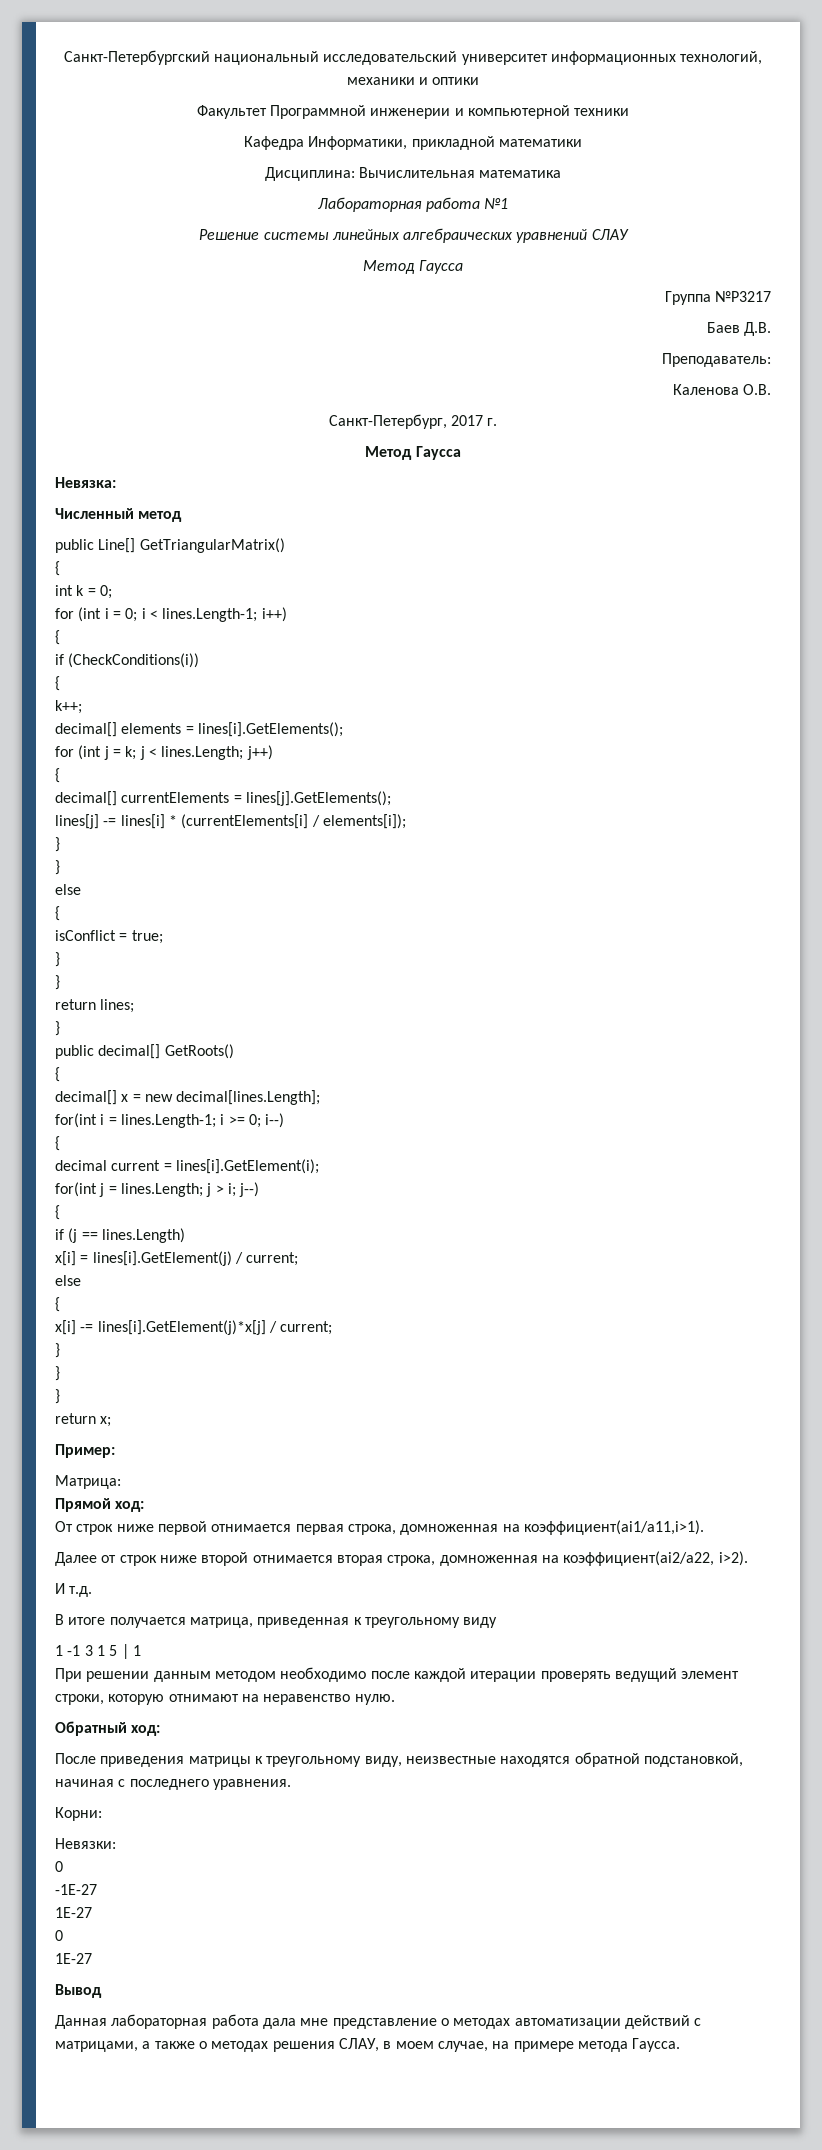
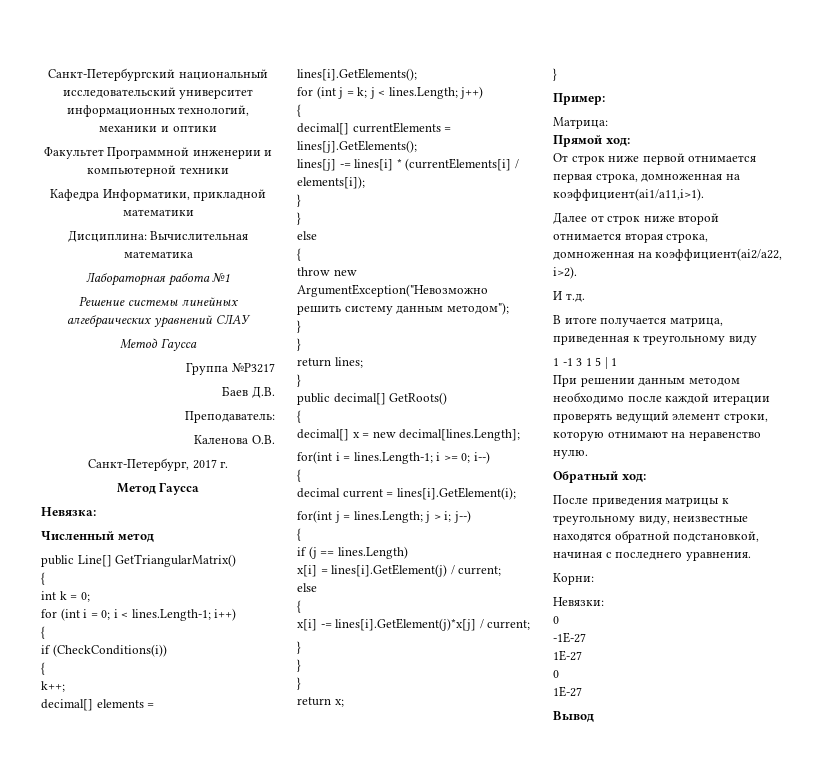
- isConflict = true;
+ throw new ArgumentException("Невозможно решить систему данным методом");
  return x;
+ }
- Данная лабораторная работа дала мне представление о методах автоматизации действий с матрицами, а также о методах решения СЛАУ, в моем случае, на примере метода Гаусса.

